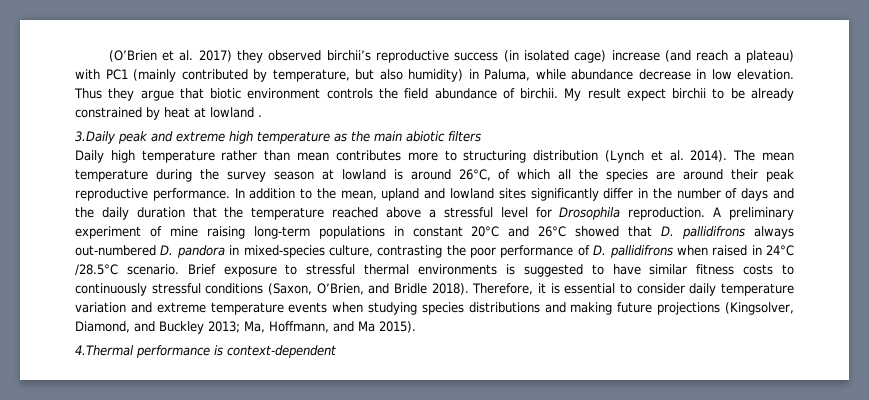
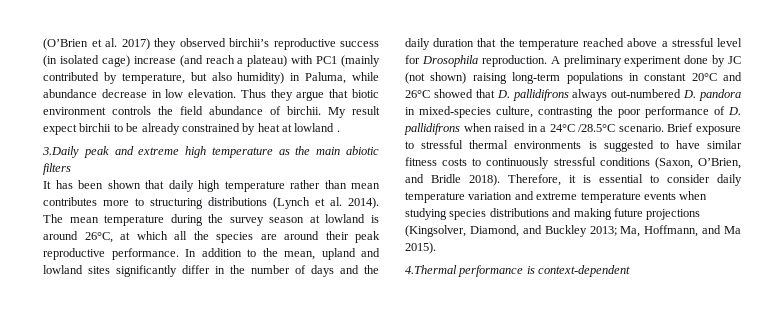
- Daily high temperature rather than mean contributes more to structuring distribution (Lynch et al. 2014).
+ It has been shown that daily high temperature rather than mean contributes more to structuring distributions (Lynch et al. 2014).
- The mean temperature during the survey season at lowland is around 26°C, of which all the species are around their peak reproductive performance.
+ The mean temperature during the survey season at lowland is around 26°C, at which all the species are around their peak reproductive performance.
- A preliminary experiment of mine raising long-term populations in constant 20°C and 26°C showed that D. pallidifrons always out-numbered D. pandora in mixed-species culture, contrasting the poor performance of D. pallidifrons when raised in 24°C /28.5°C scenario.
+ A preliminary experiment done by JC (not shown) raising long-term populations in constant 20°C and 26°C showed that D. pallidifrons always out-numbered D. pandora in mixed-species culture, contrasting the poor performance of D. pallidifrons when raised in a 24°C /28.5°C scenario.

